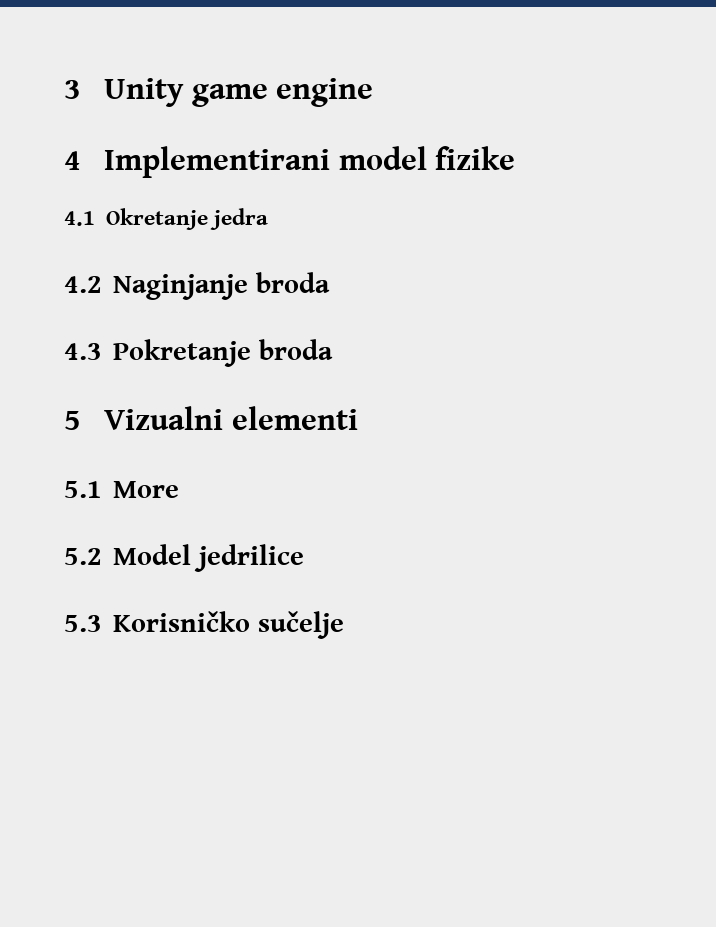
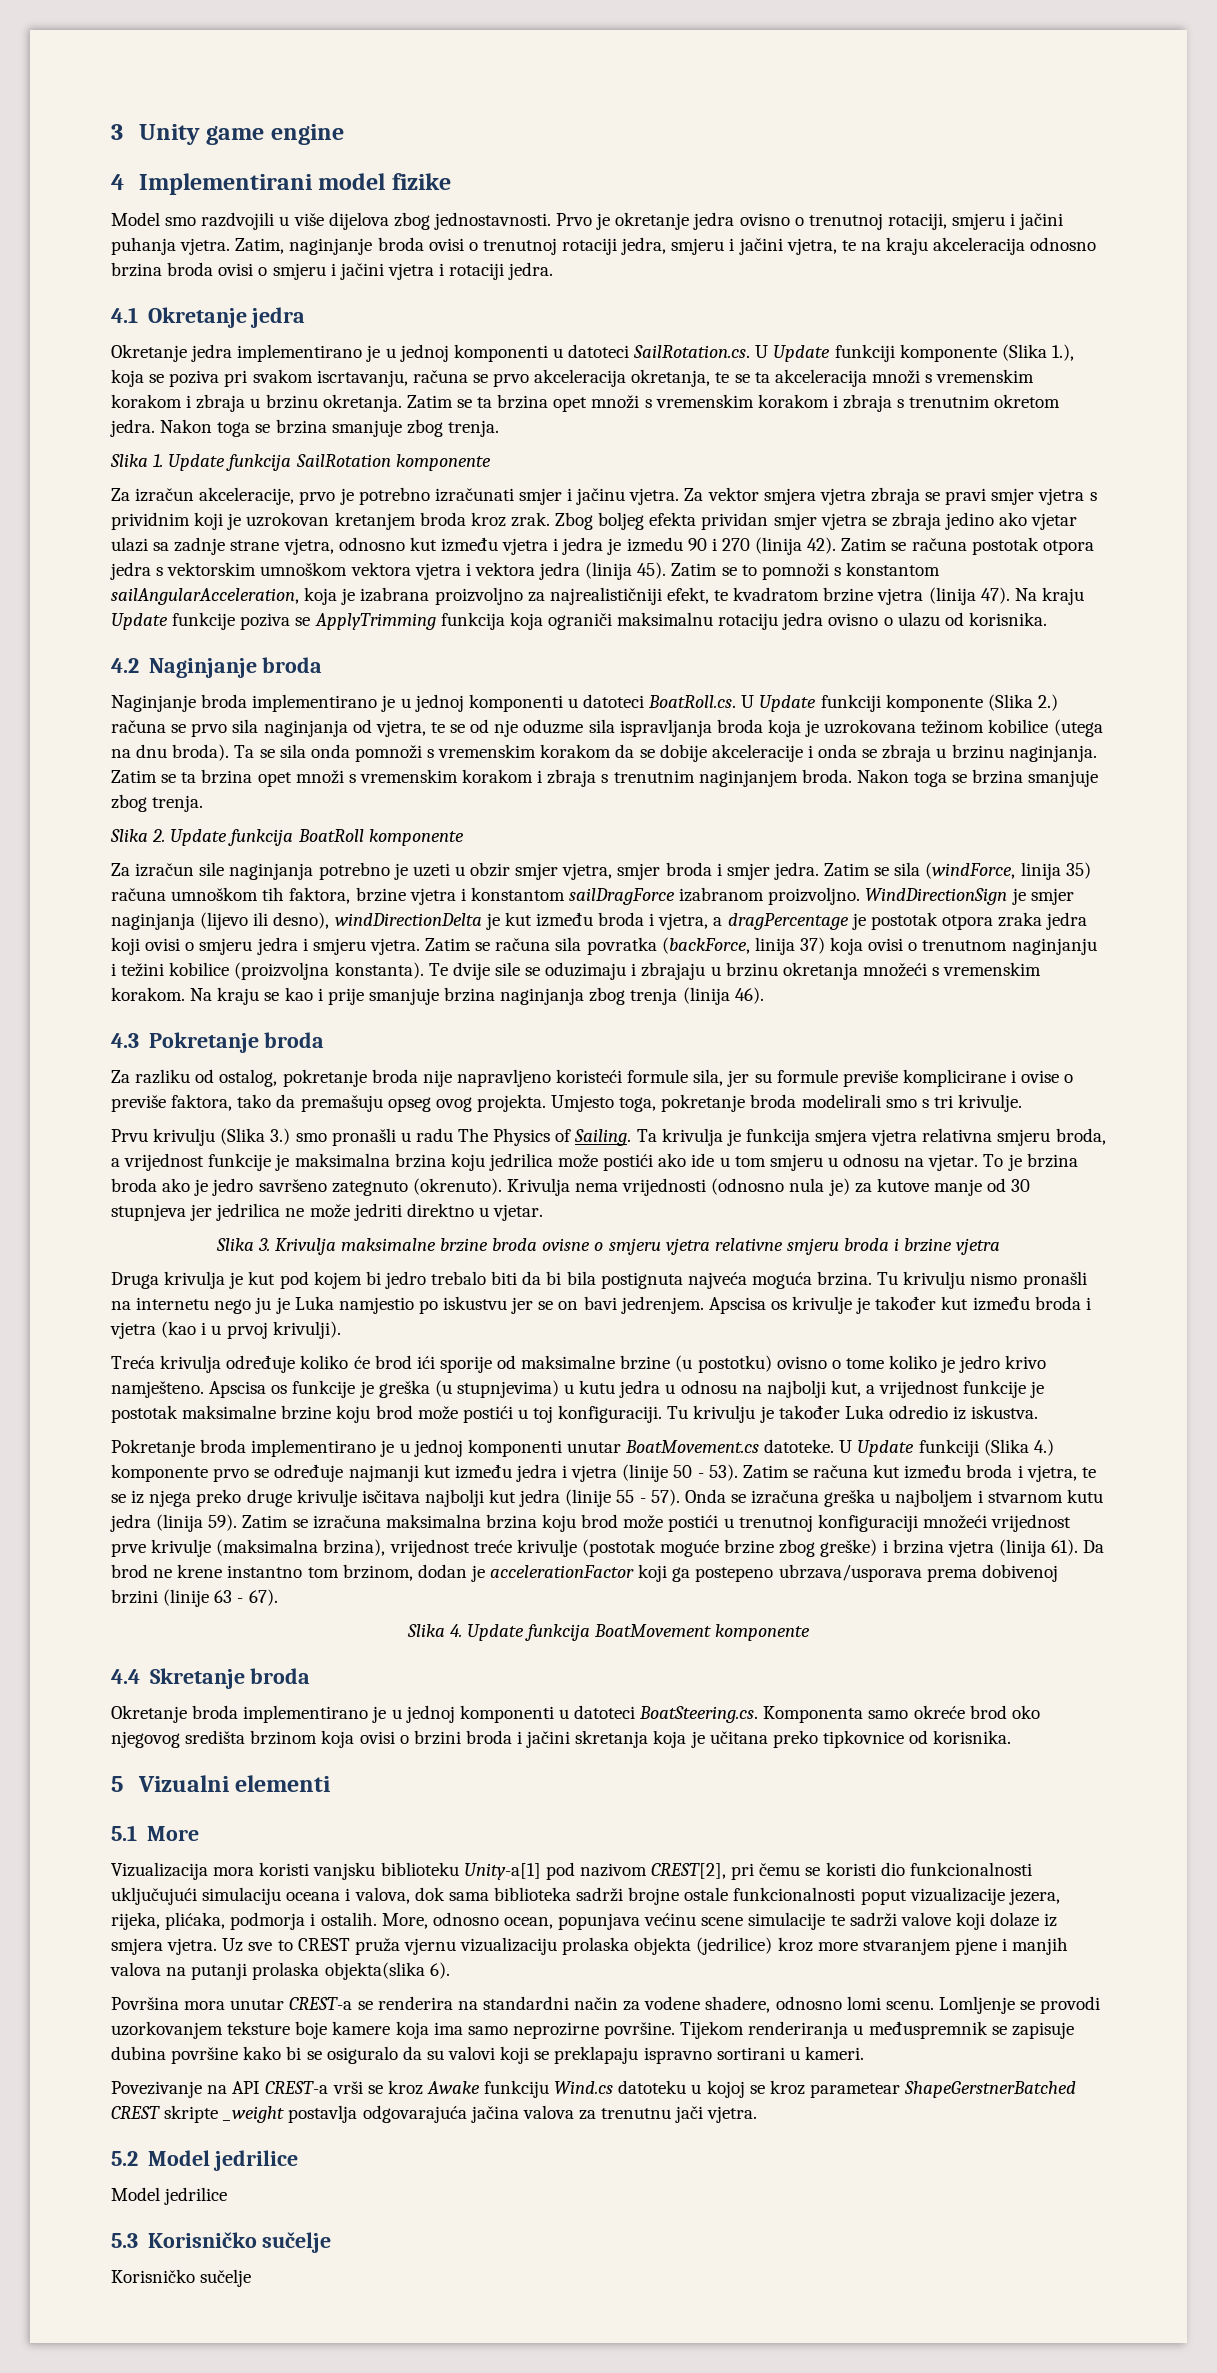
+ Model smo razdvojili u više dijelova zbog jednostavnosti. Prvo je okretanje jedra ovisno o trenutnoj rotaciji, smjeru i jačini puhanja vjetra. Zatim, naginjanje broda ovisi o trenutnoj rotaciji jedra, smjeru i jačini vjetra, te na kraju akceleracija odnosno brzina broda ovisi o smjeru i jačini vjetra i rotaciji jedra.
  4.1 Okretanje jedra
+ Okretanje jedra implementirano je u jednoj komponenti u datoteci SailRotation.cs. U Update funkciji komponente (Slika 1.), koja se poziva pri svakom iscrtavanju, računa se prvo akceleracija okretanja, te se ta akceleracija množi s vremenskim korakom i zbraja u brzinu okretanja. Zatim se ta brzina opet množi s vremenskim korakom i zbraja s trenutnim okretom jedra. Nakon toga se brzina smanjuje zbog trenja.
+ Slika 1. Update funkcija SailRotation komponente
+ Za izračun akceleracije, prvo je potrebno izračunati smjer i jačinu vjetra. Za vektor smjera vjetra zbraja se pravi smjer vjetra s prividnim koji je uzrokovan kretanjem broda kroz zrak. Zbog boljeg efekta prividan smjer vjetra se zbraja jedino ako vjetar ulazi sa zadnje strane vjetra, odnosno kut između vjetra i jedra je izmedu 90 i 270 (linija 42). Zatim se računa postotak otpora jedra s vektorskim umnoškom vektora vjetra i vektora jedra (linija 45). Zatim se to pomnoži s konstantom sailAngularAcceleration, koja je izabrana proizvoljno za najrealističniji efekt, te kvadratom brzine vjetra (linija 47). Na kraju Update funkcije poziva se ApplyTrimming funkcija koja ograniči maksimalnu rotaciju jedra ovisno o ulazu od korisnika.
  4.2 Naginjanje broda
+ Naginjanje broda implementirano je u jednoj komponenti u datoteci BoatRoll.cs. U Update funkciji komponente (Slika 2.) računa se prvo sila naginjanja od vjetra, te se od nje oduzme sila ispravljanja broda koja je uzrokovana težinom kobilice (utega na dnu broda). Ta se sila onda pomnoži s vremenskim korakom da se dobije akceleracije i onda se zbraja u brzinu naginjanja. Zatim se ta brzina opet množi s vremenskim korakom i zbraja s trenutnim naginjanjem broda. Nakon toga se brzina smanjuje zbog trenja.
+ Slika 2. Update funkcija BoatRoll komponente
+ Za izračun sile naginjanja potrebno je uzeti u obzir smjer vjetra, smjer broda i smjer jedra. Zatim se sila (windForce, linija 35) računa umnoškom tih faktora, brzine vjetra i konstantom sailDragForce izabranom proizvoljno. WindDirectionSign je smjer naginjanja (lijevo ili desno), windDirectionDelta je kut između broda i vjetra, a dragPercentage je postotak otpora zraka jedra koji ovisi o smjeru jedra i smjeru vjetra. Zatim se računa sila povratka (backForce, linija 37) koja ovisi o trenutnom naginjanju i težini kobilice (proizvoljna konstanta). Te dvije sile se oduzimaju i zbrajaju u brzinu okretanja množeći s vremenskim korakom. Na kraju se kao i prije smanjuje brzina naginjanja zbog trenja (linija 46).
  4.3 Pokretanje broda
+ Za razliku od ostalog, pokretanje broda nije napravljeno koristeći formule sila, jer su formule previše komplicirane i ovise o previše faktora, tako da premašuju opseg ovog projekta. Umjesto toga, pokretanje broda modelirali smo s tri krivulje.
+ Prvu krivulju (Slika 3.) smo pronašli u radu The Physics of Sailing. Ta krivulja je funkcija smjera vjetra relativna smjeru broda, a vrijednost funkcije je maksimalna brzina koju jedrilica može postići ako ide u tom smjeru u odnosu na vjetar. To je brzina broda ako je jedro savršeno zategnuto (okrenuto). Krivulja nema vrijednosti (odnosno nula je) za kutove manje od 30 stupnjeva jer jedrilica ne može jedriti direktno u vjetar.
+ Slika 3. Krivulja maksimalne brzine broda ovisne o smjeru vjetra relativne smjeru broda i brzine vjetra
+ Druga krivulja je kut pod kojem bi jedro trebalo biti da bi bila postignuta najveća moguća brzina. Tu krivulju nismo pronašli na internetu nego ju je Luka namjestio po iskustvu jer se on bavi jedrenjem. Apscisa os krivulje je također kut između broda i vjetra (kao i u prvoj krivulji).
+ Treća krivulja određuje koliko će brod ići sporije od maksimalne brzine (u postotku) ovisno o tome koliko je jedro krivo namješteno. Apscisa os funkcije je greška (u stupnjevima) u kutu jedra u odnosu na najbolji kut, a vrijednost funkcije je postotak maksimalne brzine koju brod može postići u toj konfiguraciji. Tu krivulju je također Luka odredio iz iskustva.
+ Pokretanje broda implementirano je u jednoj komponenti unutar BoatMovement.cs datoteke. U Update funkciji (Slika 4.) komponente prvo se određuje najmanji kut između jedra i vjetra (linije 50 - 53). Zatim se računa kut između broda i vjetra, te se iz njega preko druge krivulje isčitava najbolji kut jedra (linije 55 - 57). Onda se izračuna greška u najboljem i stvarnom kutu jedra (linija 59). Zatim se izračuna maksimalna brzina koju brod može postići u trenutnoj konfiguraciji množeći vrijednost prve krivulje (maksimalna brzina), vrijednost treće krivulje (postotak moguće brzine zbog greške) i brzina vjetra (linija 61). Da brod ne krene instantno tom brzinom, dodan je accelerationFactor koji ga postepeno ubrzava/usporava prema dobivenoj brzini (linije 63 - 67).
+ Slika 4. Update funkcija BoatMovement komponente
+ 4.4 Skretanje broda
+ Okretanje broda implementirano je u jednoj komponenti u datoteci BoatSteering.cs. Komponenta samo okreće brod oko njegovog središta brzinom koja ovisi o brzini broda i jačini skretanja koja je učitana preko tipkovnice od korisnika.
+ Vizualizacija mora koristi vanjsku biblioteku Unity-a[1] pod nazivom CREST[2], pri čemu se koristi dio funkcionalnosti uključujući simulaciju oceana i valova, dok sama biblioteka sadrži brojne ostale funkcionalnosti poput vizualizacije jezera, rijeka, plićaka, podmorja i ostalih. More, odnosno ocean, popunjava većinu scene simulacije te sadrži valove koji dolaze iz smjera vjetra. Uz sve to CREST pruža vjernu vizualizaciju prolaska objekta (jedrilice) kroz more stvaranjem pjene i manjih valova na putanji prolaska objekta(slika 6).
+ Površina mora unutar CREST-a se renderira na standardni način za vodene shadere, odnosno lomi scenu. Lomljenje se provodi uzorkovanjem teksture boje kamere koja ima samo neprozirne površine. Tijekom renderiranja u međuspremnik se zapisuje dubina površine kako bi se osiguralo da su valovi koji se preklapaju ispravno sortirani u kameri.
+ Povezivanje na API CREST-a vrši se kroz Awake funkciju Wind.cs datoteku u kojoj se kroz parametear ShapeGerstnerBatched CREST skripte _weight postavlja odgovarajuća jačina valova za trenutnu jači vjetra.
  5.2 Model jedrilice
+ Model jedrilice
  5.3 Korisničko sučelje
+ Korisničko sučelje

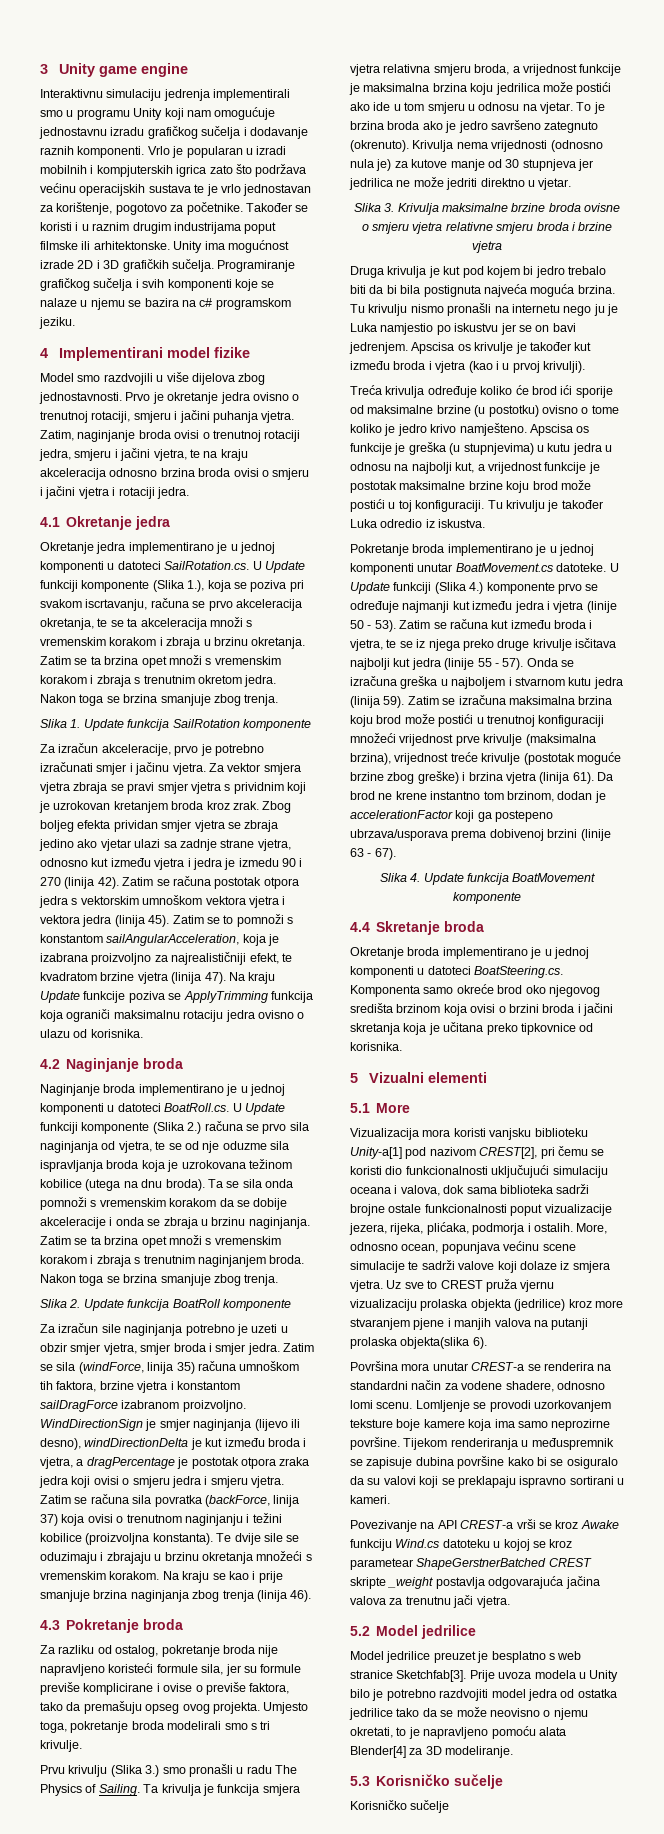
+ Interaktivnu simulaciju jedrenja implementirali smo u programu Unity koji nam omogućuje jednostavnu izradu grafičkog sučelja i dodavanje raznih komponenti. Vrlo je popularan u izradi mobilnih i kompjuterskih igrica zato što podržava većinu operacijskih sustava te je vrlo jednostavan za korištenje, pogotovo za početnike. Također se koristi i u raznim drugim industrijama poput filmske ili arhitektonske. Unity ima mogućnost izrade 2D i 3D grafičkih sučelja. Programiranje grafičkog sučelja i svih komponenti koje se nalaze u njemu se bazira na c# programskom jeziku.
  5.2 Model jedrilice
- Model jedrilice
+ Model jedrilice preuzet je besplatno s web stranice Sketchfab[3]. Prije uvoza modela u Unity bilo je potrebno razdvojiti model jedra od ostatka jedrilice tako da se može neovisno o njemu okretati, to je napravljeno pomoću alata Blender[4] za 3D modeliranje.

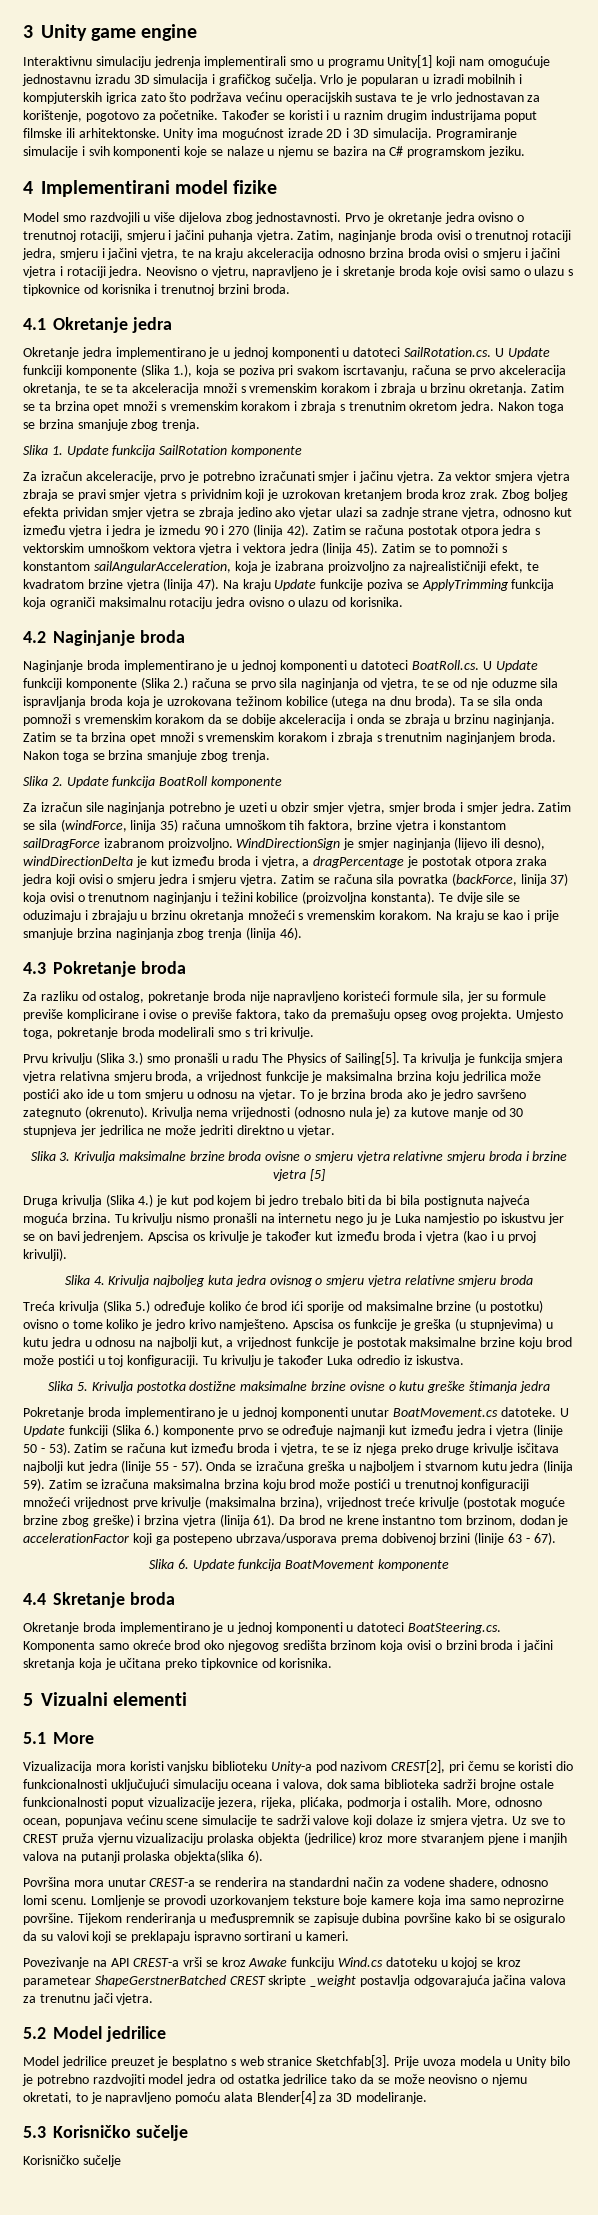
- Interaktivnu simulaciju jedrenja implementirali smo u programu Unity koji nam omogućuje jednostavnu izradu grafičkog sučelja i dodavanje raznih komponenti.
+ Interaktivnu simulaciju jedrenja implementirali smo u programu Unity[1] koji nam omogućuje jednostavnu izradu 3D simulacija i grafičkog sučelja.
- Unity ima mogućnost izrade 2D i 3D grafičkih sučelja. Programiranje grafičkog sučelja i svih komponenti koje se nalaze u njemu se bazira na c# programskom jeziku.
+ Unity ima mogućnost izrade 2D i 3D simulacija. Programiranje simulacije i svih komponenti koje se nalaze u njemu se bazira na C# programskom jeziku.
+ Neovisno o vjetru, napravljeno je i skretanje broda koje ovisi samo o ulazu s tipkovnice od korisnika i trenutnoj brzini broda.
- Ta se sila onda pomnoži s vremenskim korakom da se dobije akceleracije i onda se zbraja u brzinu naginjanja.
+ Ta se sila onda pomnoži s vremenskim korakom da se dobije akceleracija i onda se zbraja u brzinu naginjanja.
- Prvu krivulju (Slika 3.) smo pronašli u radu The Physics of Sailing.
+ Prvu krivulju (Slika 3.) smo pronašli u radu The Physics of Sailing[5].
- Slika 3. Krivulja maksimalne brzine broda ovisne o smjeru vjetra relativne smjeru broda i brzine vjetra
+ Slika 3. Krivulja maksimalne brzine broda ovisne o smjeru vjetra relativne smjeru broda i brzine vjetra [5]
- Druga krivulja je kut pod kojem bi jedro trebalo biti da bi bila postignuta najveća moguća brzina.
+ Druga krivulja (Slika 4.) je kut pod kojem bi jedro trebalo biti da bi bila postignuta najveća moguća brzina.
+ Slika 4. Krivulja najboljeg kuta jedra ovisnog o smjeru vjetra relativne smjeru broda
- Treća krivulja određuje koliko će brod ići sporije od maksimalne brzine (u postotku) ovisno o tome koliko je jedro krivo namješteno.
+ Treća krivulja (Slika 5.) određuje koliko će brod ići sporije od maksimalne brzine (u postotku) ovisno o tome koliko je jedro krivo namješteno.
+ Slika 5. Krivulja postotka dostižne maksimalne brzine ovisne o kutu greške štimanja jedra
- U Update funkciji (Slika 4.) komponente prvo se određuje najmanji kut između jedra i vjetra (linije 50 - 53).
+ U Update funkciji (Slika 6.) komponente prvo se određuje najmanji kut između jedra i vjetra (linije 50 - 53).
- Slika 4. Update funkcija BoatMovement komponente
+ Slika 6. Update funkcija BoatMovement komponente
- Vizualizacija mora koristi vanjsku biblioteku Unity-a[1] pod nazivom CREST[2], pri čemu se koristi dio funkcionalnosti uključujući simulaciju oceana i valova, dok sama biblioteka sadrži brojne ostale funkcionalnosti poput vizualizacije jezera, rijeka, plićaka, podmorja i ostalih.
+ Vizualizacija mora koristi vanjsku biblioteku Unity-a pod nazivom CREST[2], pri čemu se koristi dio funkcionalnosti uključujući simulaciju oceana i valova, dok sama biblioteka sadrži brojne ostale funkcionalnosti poput vizualizacije jezera, rijeka, plićaka, podmorja i ostalih.

